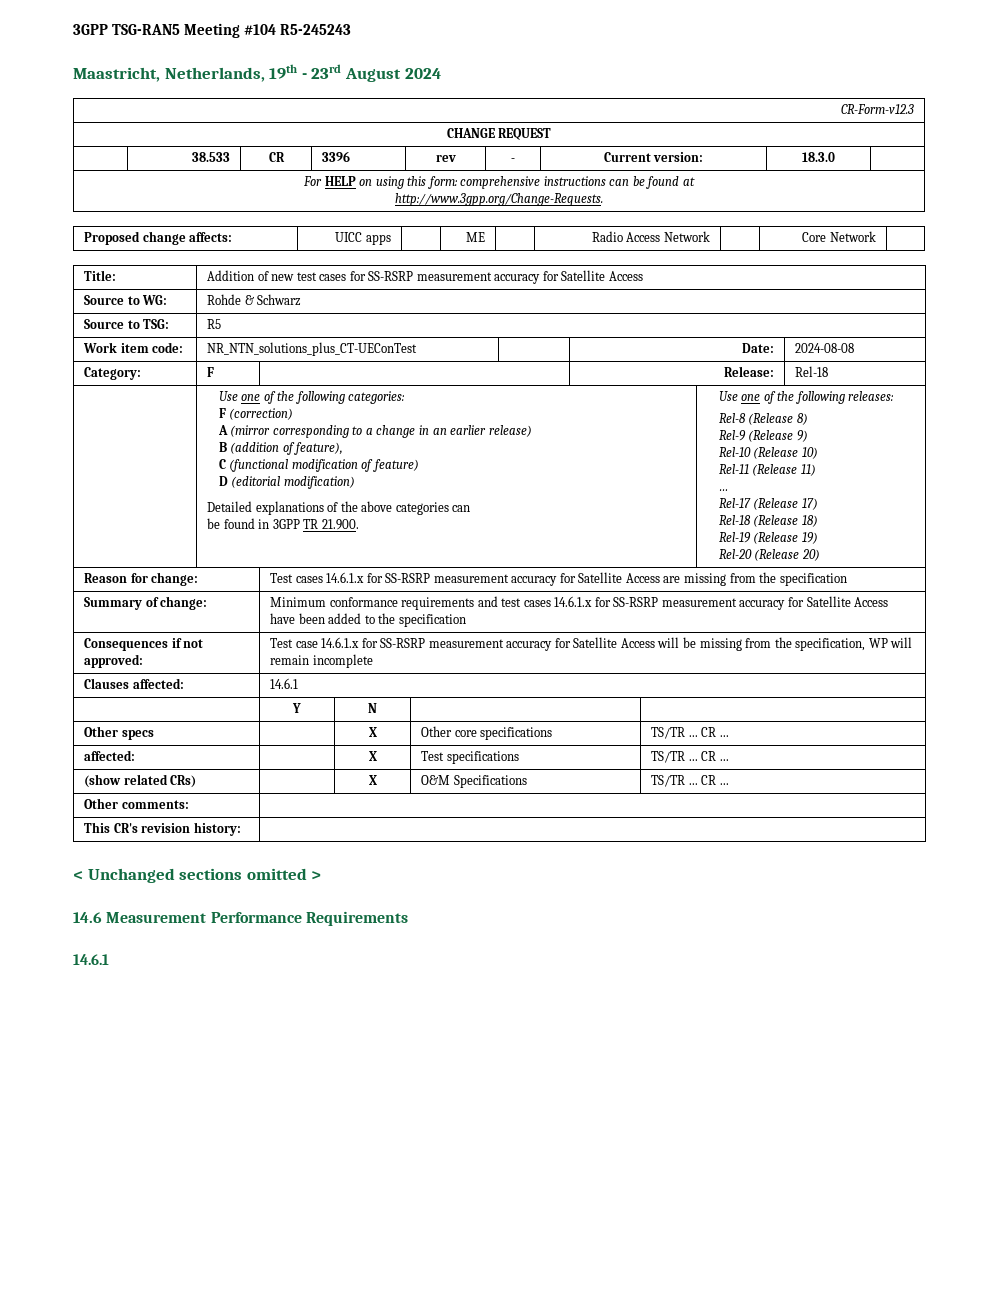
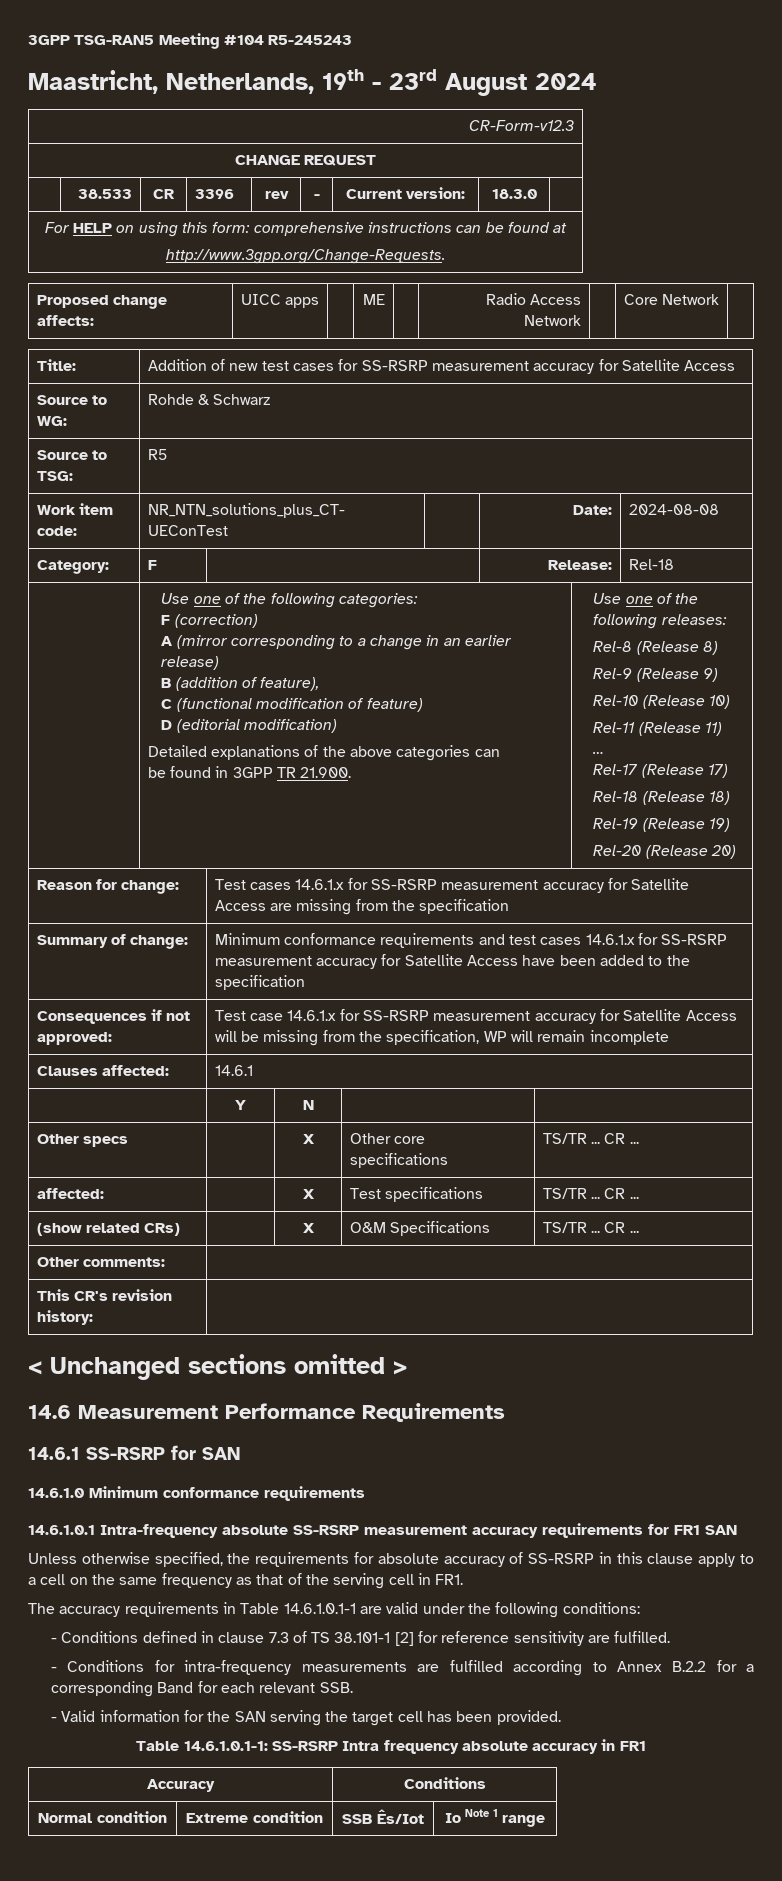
  14.6 Measurement Performance Requirements
- 14.6.1
+ 14.6.1 SS-RSRP for SAN
+ 14.6.1.0 Minimum conformance requirements
+ 14.6.1.0.1 Intra-frequency absolute SS-RSRP measurement accuracy requirements for FR1 SAN
+ Unless otherwise specified, the requirements for absolute accuracy of SS-RSRP in this clause apply to a cell on the same frequency as that of the serving cell in FR1.
+ The accuracy requirements in Table 14.6.1.0.1-1 are valid under the following conditions:
+ - Conditions defined in clause 7.3 of TS 38.101-1 [2] for reference sensitivity are fulfilled.
+ - Conditions for intra-frequency measurements are fulfilled according to Annex B.2.2 for a corresponding Band for each relevant SSB.
+ - Valid information for the SAN serving the target cell has been provided.
+ Table 14.6.1.0.1-1: SS-RSRP Intra frequency absolute accuracy in FR1
+ Accuracy | Conditions
+ Normal condition | Extreme condition | SSB Ês/Iot | Io Note 1 range

